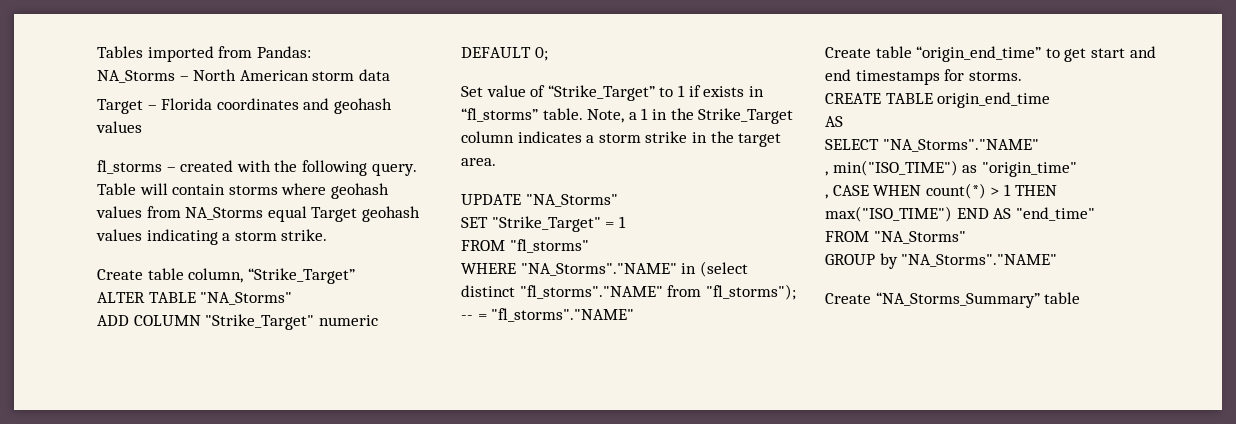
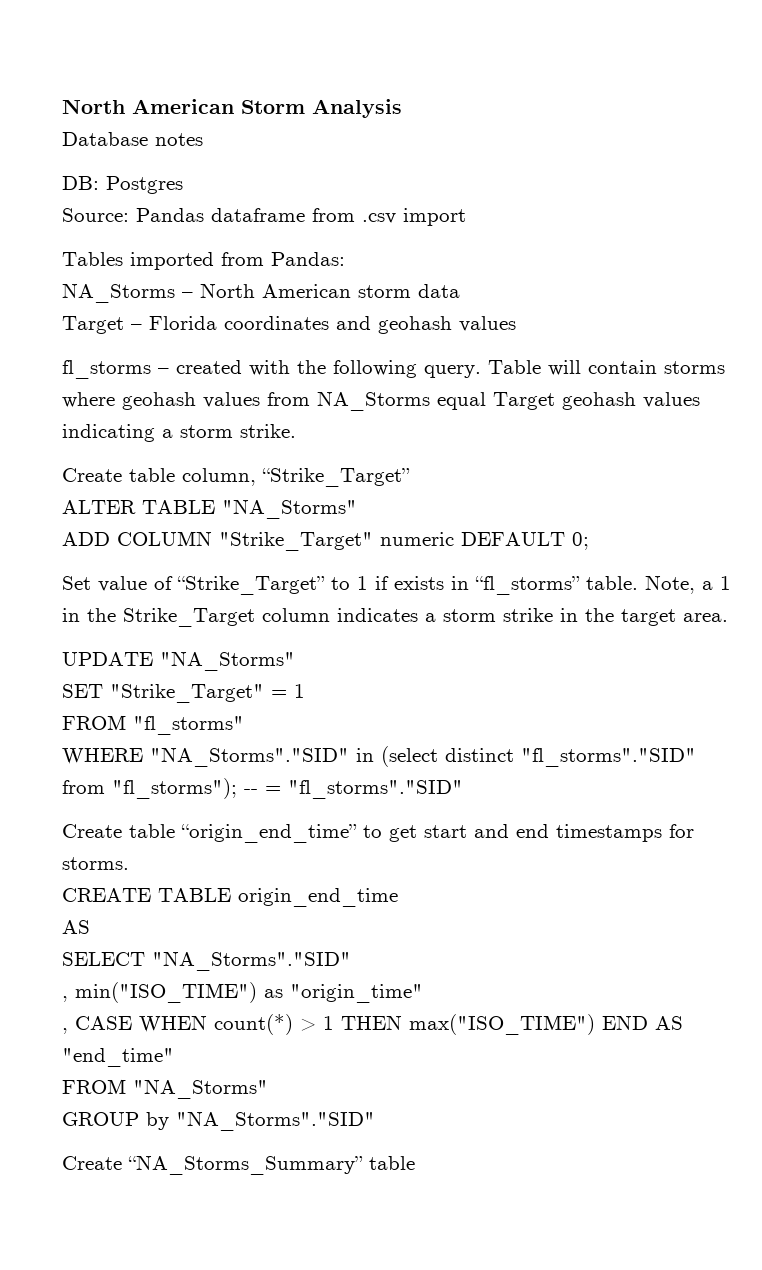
+ North American Storm Analysis
+ Database notes
+ DB: Postgres
+ Source: Pandas dataframe from .csv import
- WHERE "NA_Storms"."NAME" in (select distinct "fl_storms"."NAME" from "fl_storms"); -- = "fl_storms"."NAME"
+ WHERE "NA_Storms"."SID" in (select distinct "fl_storms"."SID" from "fl_storms"); -- = "fl_storms"."SID"
- SELECT "NA_Storms"."NAME"
+ SELECT "NA_Storms"."SID"
- GROUP by "NA_Storms"."NAME"
+ GROUP by "NA_Storms"."SID"

